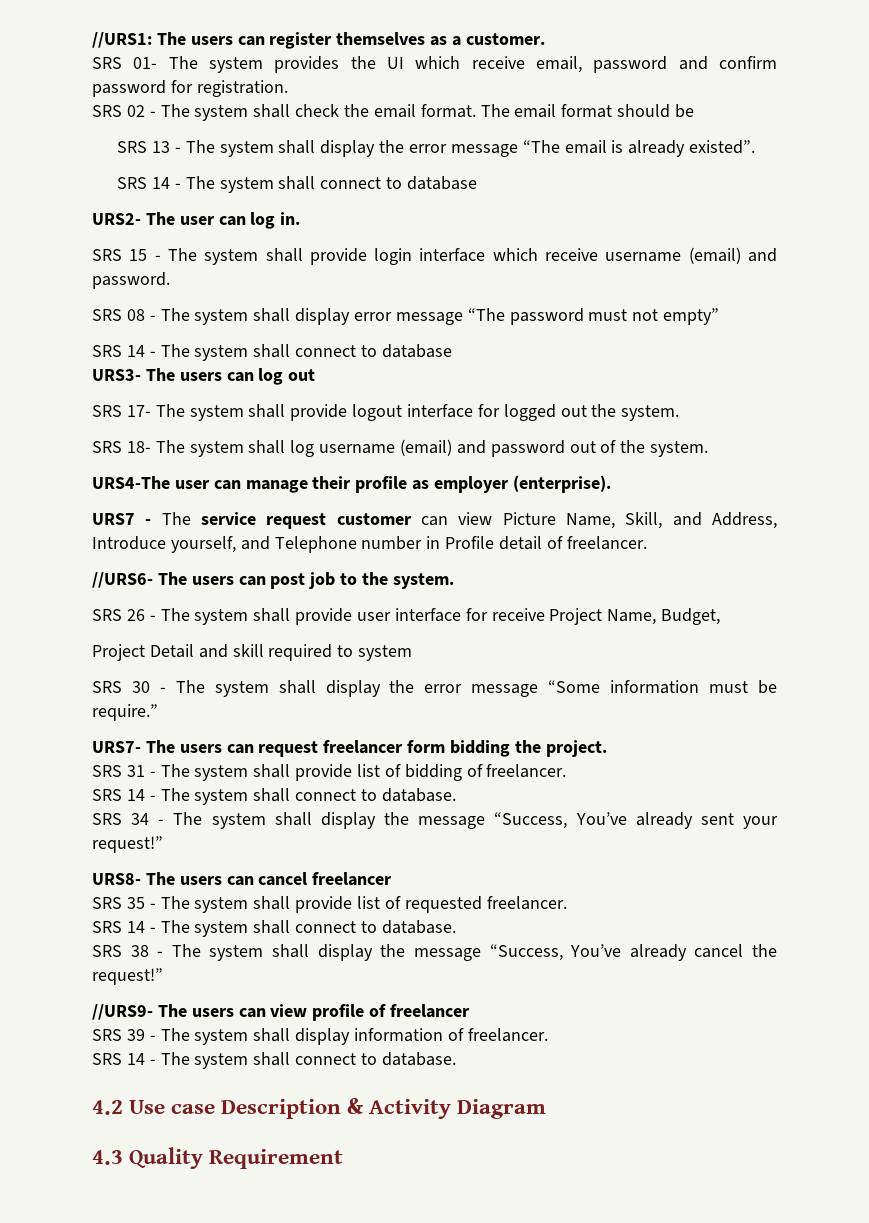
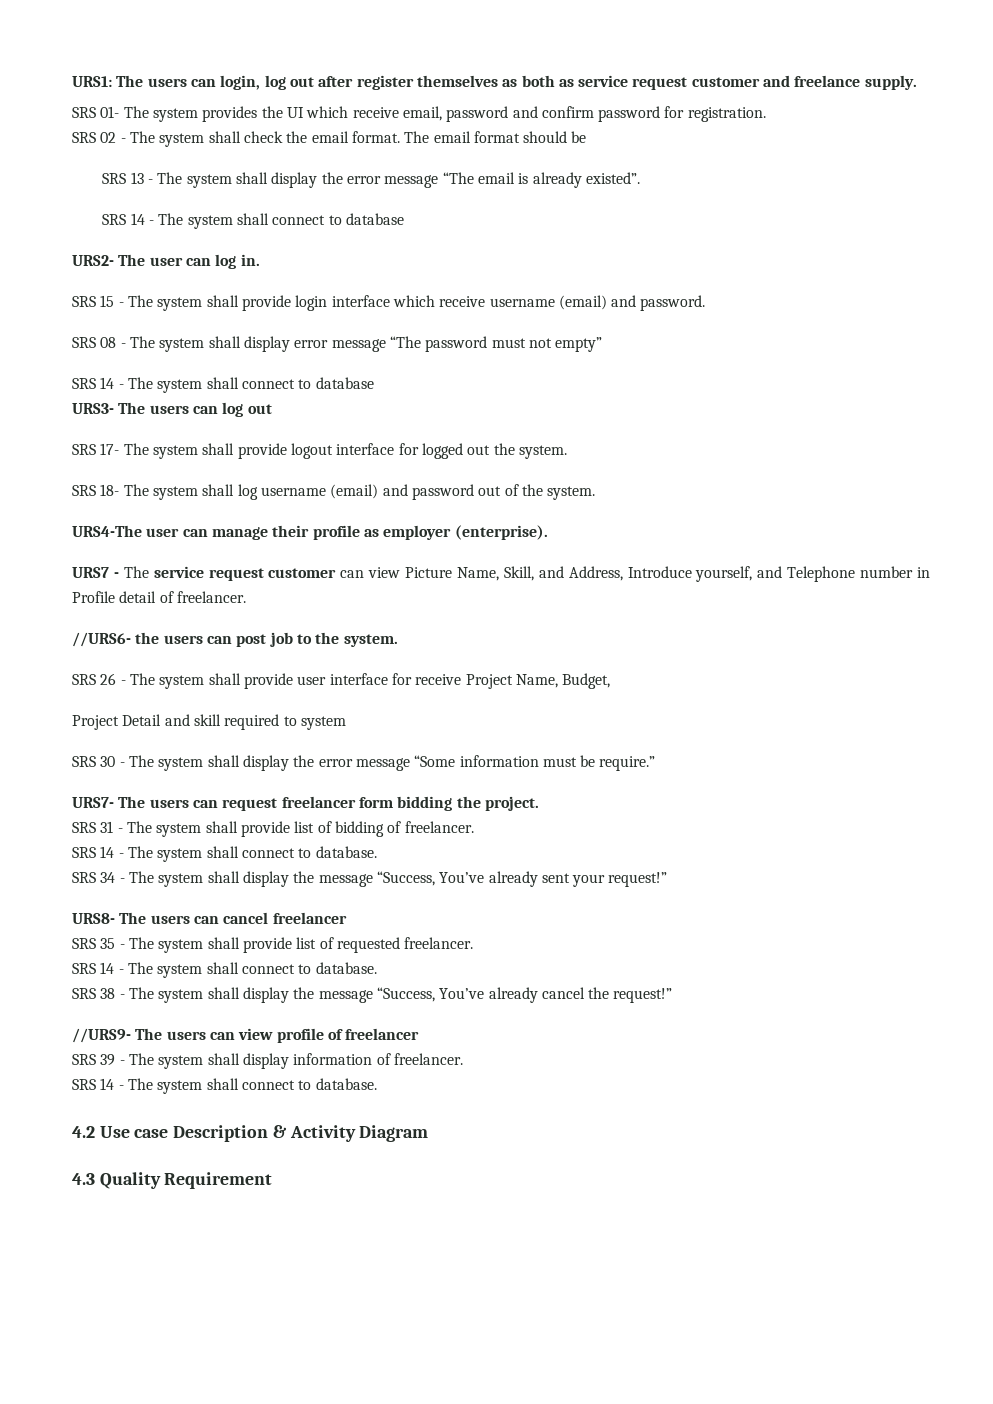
- //URS1: The users can register themselves as a customer.
+ URS1: The users can login, log out after register themselves as both as service request customer and freelance supply.
- //URS6- The users can post job to the system.
+ //URS6- the users can post job to the system.

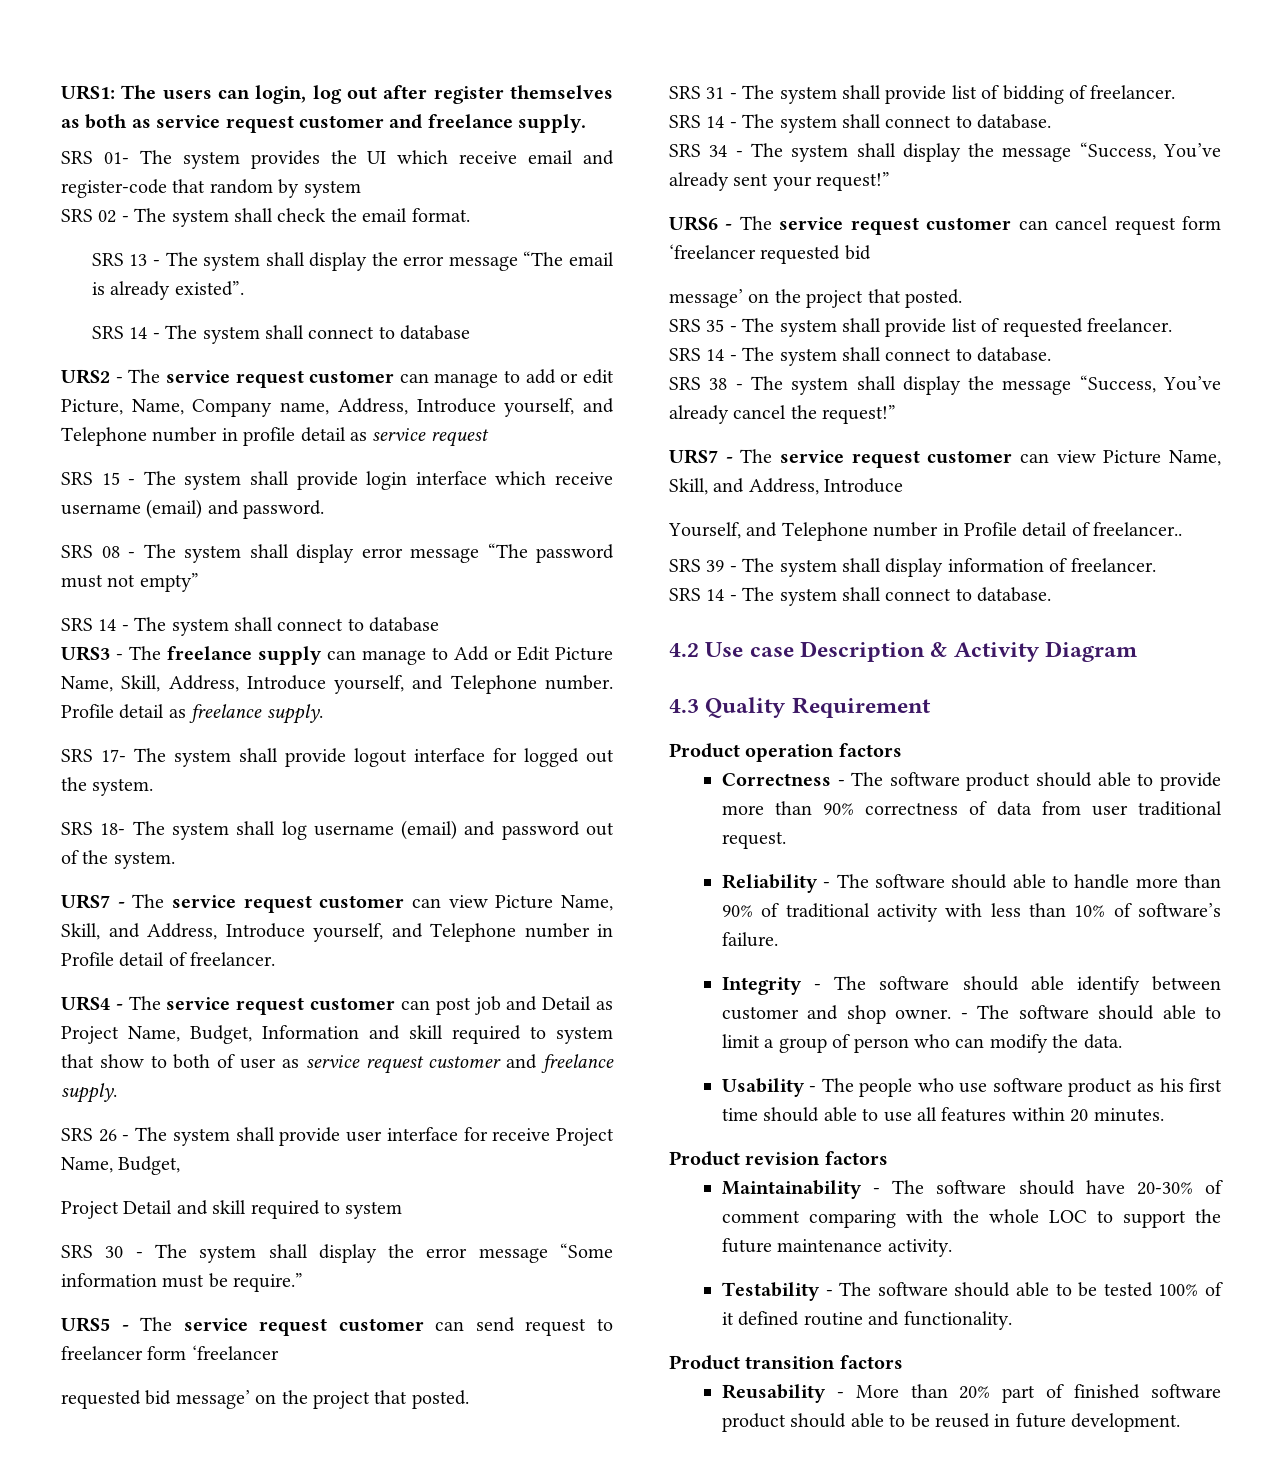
- SRS 01- The system provides the UI which receive email, password and confirm password for registration.
+ SRS 01- The system provides the UI which receive email and register-code that random by system
- The email format should be
- URS2- The user can log in.
+ URS2 - The service request customer can manage to add or edit Picture, Name, Company name, Address, Introduce yourself, and Telephone number in profile detail as service request
- URS3- The users can log out
+ URS3 - The freelance supply can manage to Add or Edit Picture Name, Skill, Address, Introduce yourself, and Telephone number. Profile detail as freelance supply.
- URS4-The user can manage their profile as employer (enterprise).
- //URS6- the users can post job to the system.
+ URS4 - The service request customer can post job and Detail as Project Name, Budget, Information and skill required to system that show to both of user as service request customer and freelance supply.
- URS7- The users can request freelancer form bidding the project.
+ URS5 - The service request customer can send request to freelancer form ‘freelancer
+ requested bid message’ on the project that posted.
- URS8- The users can cancel freelancer
+ URS6 - The service request customer can cancel request form ‘freelancer requested bid
+ message’ on the project that posted.
  SRS 38 - The system shall display the message “Success, You’ve already cancel the request!”
- //URS9- The users can view profile of freelancer
+ URS7 - The service request customer can view Picture Name, Skill, and Address, Introduce
+ Yourself, and Telephone number in Profile detail of freelancer..
+ Product operation factors
+ Correctness - The software product should able to provide more than 90% correctness of data from user traditional request.
+ Reliability - The software should able to handle more than 90% of traditional activity with less than 10% of software’s failure.
+ Integrity - The software should able identify between customer and shop owner. - The software should able to limit a group of person who can modify the data.
+ Usability - The people who use software product as his first time should able to use all features within 20 minutes.
+ Product revision factors
+ Maintainability - The software should have 20-30% of comment comparing with the whole LOC to support the future maintenance activity.
+ Testability - The software should able to be tested 100% of it defined routine and functionality.
+ Product transition factors
+ Reusability - More than 20% part of finished software product should able to be reused in future development.

